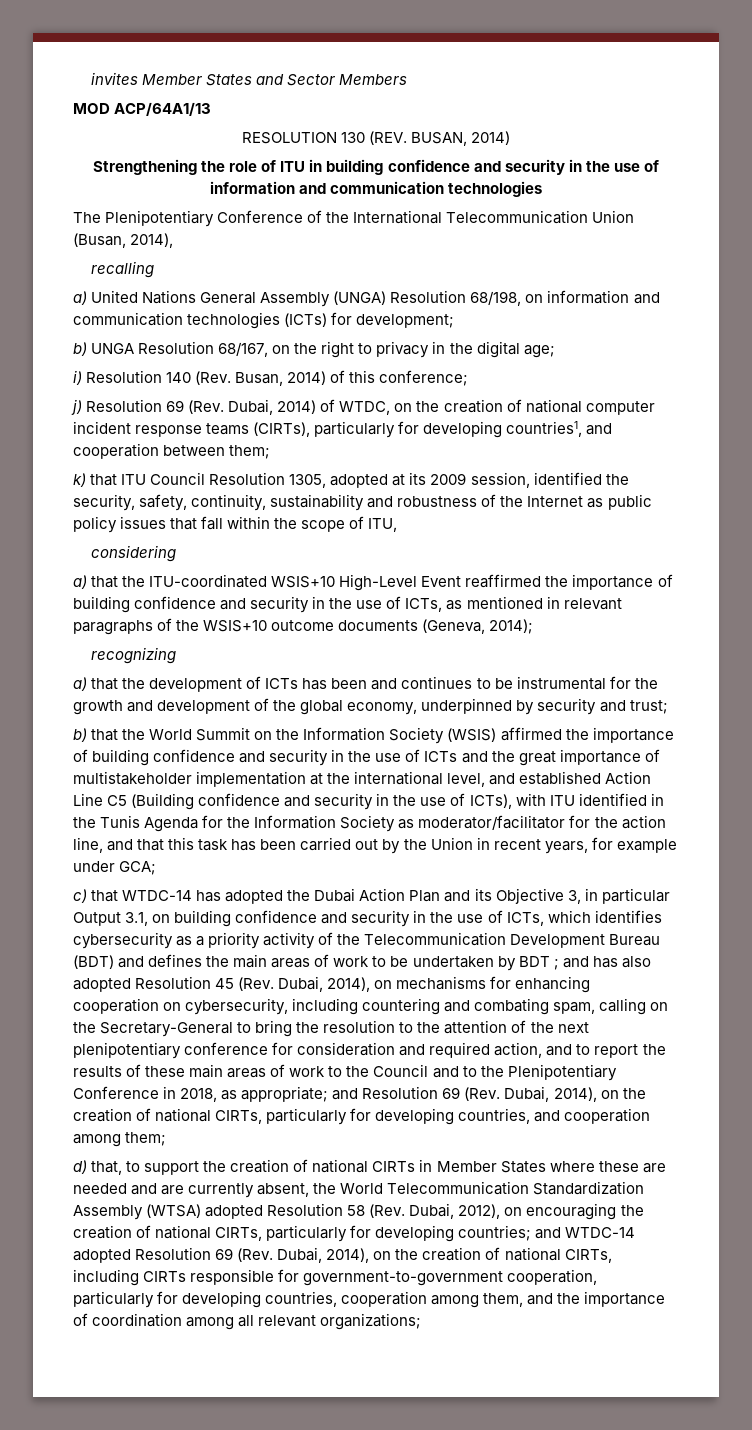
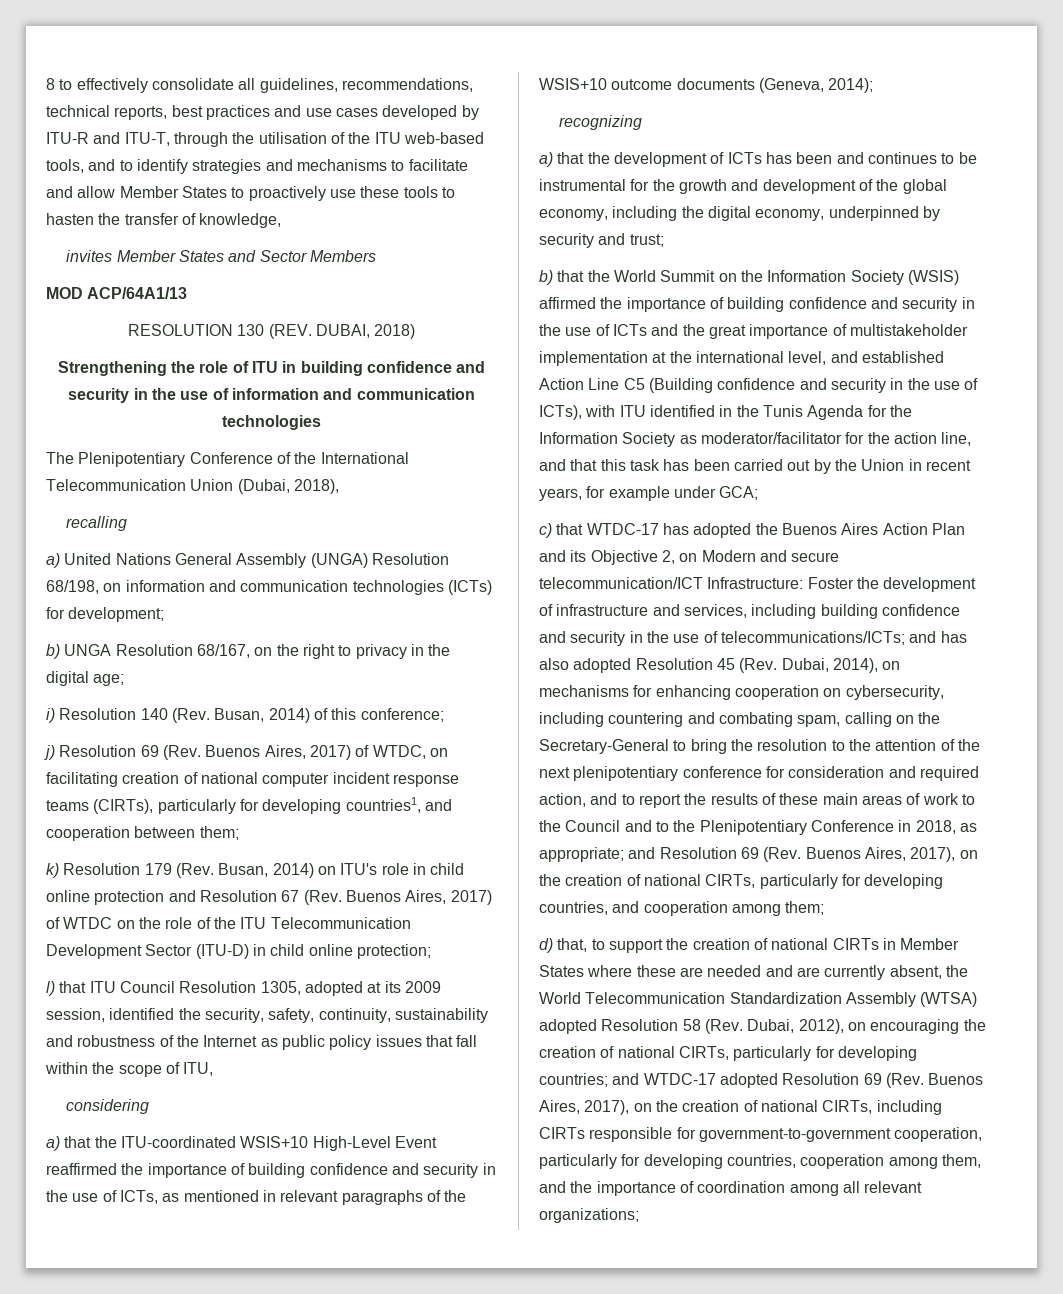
+ 8 to effectively consolidate all guidelines, recommendations, technical reports, best practices and use cases developed by ITU-R and ITU-T, through the utilisation of the ITU web-based tools, and to identify strategies and mechanisms to facilitate and allow Member States to proactively use these tools to hasten the transfer of knowledge,
- RESOLUTION 130 (REV. BUSAN, 2014)
+ RESOLUTION 130 (REV. DUBAI, 2018)
- The Plenipotentiary Conference of the International Telecommunication Union (Busan, 2014),
+ The Plenipotentiary Conference of the International Telecommunication Union (Dubai, 2018),
- j) Resolution 69 (Rev. Dubai, 2014) of WTDC, on the creation of national computer incident response teams (CIRTs), particularly for developing countries1, and cooperation between them;
+ j) Resolution 69 (Rev. Buenos Aires, 2017) of WTDC, on facilitating creation of national computer incident response teams (CIRTs), particularly for developing countries1, and cooperation between them;
- k) that ITU Council Resolution 1305, adopted at its 2009 session, identified the security, safety, continuity, sustainability and robustness of the Internet as public policy issues that fall within the scope of ITU,
+ k) Resolution 179 (Rev. Busan, 2014) on ITU's role in child online protection and Resolution 67 (Rev. Buenos Aires, 2017) of WTDC on the role of the ITU Telecommunication Development Sector (ITU-D) in child online protection;
+ l) that ITU Council Resolution 1305, adopted at its 2009 session, identified the security, safety, continuity, sustainability and robustness of the Internet as public policy issues that fall within the scope of ITU,
- a) that the development of ICTs has been and continues to be instrumental for the growth and development of the global economy, underpinned by security and trust;
+ a) that the development of ICTs has been and continues to be instrumental for the growth and development of the global economy, including the digital economy, underpinned by security and trust;
- c) that WTDC-14 has adopted the Dubai Action Plan and its Objective 3, in particular Output 3.1, on building confidence and security in the use of ICTs, which identifies cybersecurity as a priority activity of the Telecommunication Development Bureau (BDT) and defines the main areas of work to be undertaken by BDT ;
+ c) that WTDC-17 has adopted the Buenos Aires Action Plan and its Objective 2, on Modern and secure telecommunication/ICT Infrastructure: Foster the development of infrastructure and services, including building confidence and security in the use of telecommunications/ICTs;
- and Resolution 69 (Rev. Dubai, 2014), on the creation of national CIRTs, particularly for developing countries, and cooperation among them;
+ and Resolution 69 (Rev. Buenos Aires, 2017), on the creation of national CIRTs, particularly for developing countries, and cooperation among them;
- and WTDC-14 adopted Resolution 69 (Rev. Dubai, 2014), on the creation of national CIRTs, including CIRTs responsible for government-to-government cooperation, particularly for developing countries, cooperation among them, and the importance of coordination among all relevant organizations;
+ and WTDC-17 adopted Resolution 69 (Rev. Buenos Aires, 2017), on the creation of national CIRTs, including CIRTs responsible for government-to-government cooperation, particularly for developing countries, cooperation among them, and the importance of coordination among all relevant organizations;

